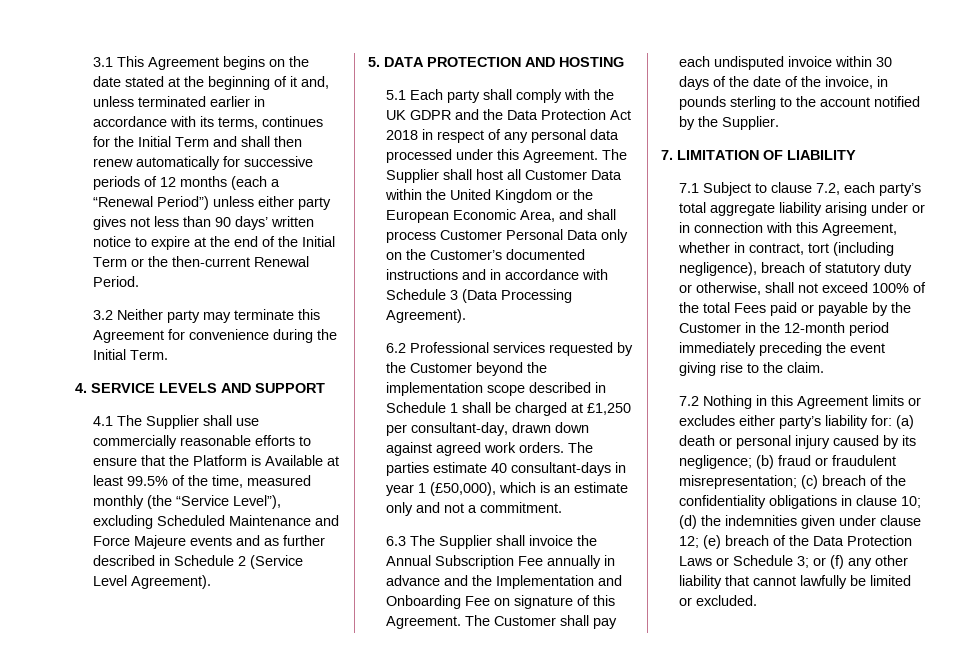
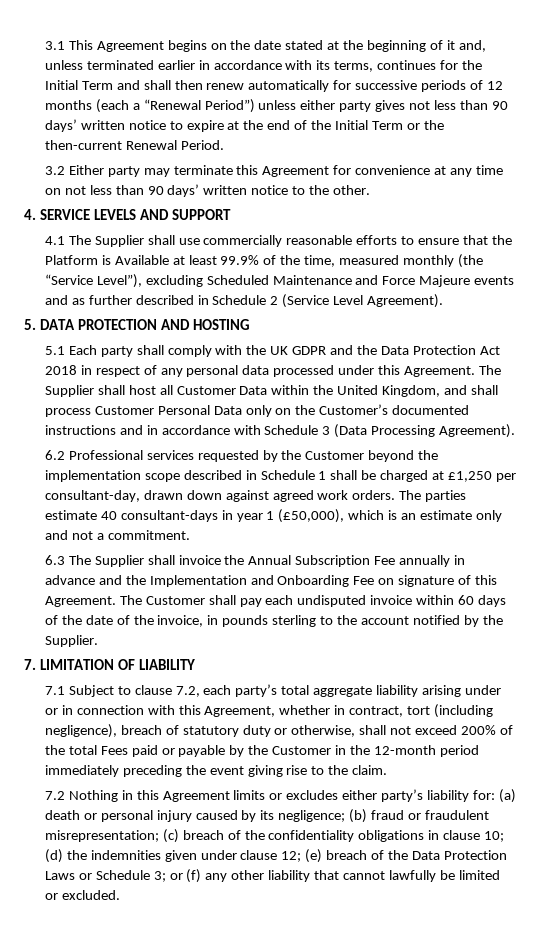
- 3.2 Neither party may terminate this Agreement for convenience during the Initial Term.
+ 3.2 Either party may terminate this Agreement for convenience at any time on not less than 90 days’ written notice to the other.
- 4.1 The Supplier shall use commercially reasonable efforts to ensure that the Platform is Available at least 99.5% of the time, measured monthly (the “Service Level”), excluding Scheduled Maintenance and Force Majeure events and as further described in Schedule 2 (Service Level Agreement).
+ 4.1 The Supplier shall use commercially reasonable efforts to ensure that the Platform is Available at least 99.9% of the time, measured monthly (the “Service Level”), excluding Scheduled Maintenance and Force Majeure events and as further described in Schedule 2 (Service Level Agreement).
- The Supplier shall host all Customer Data within the United Kingdom or the European Economic Area, and shall process Customer Personal Data only on the Customer’s documented instructions and in accordance with Schedule 3 (Data Processing Agreement).
+ The Supplier shall host all Customer Data within the United Kingdom, and shall process Customer Personal Data only on the Customer’s documented instructions and in accordance with Schedule 3 (Data Processing Agreement).
- The Customer shall pay each undisputed invoice within 30 days of the date of the invoice, in pounds sterling to the account notified by the Supplier.
+ The Customer shall pay each undisputed invoice within 60 days of the date of the invoice, in pounds sterling to the account notified by the Supplier.
- 7.1 Subject to clause 7.2, each party’s total aggregate liability arising under or in connection with this Agreement, whether in contract, tort (including negligence), breach of statutory duty or otherwise, shall not exceed 100% of the total Fees paid or payable by the Customer in the 12-month period immediately preceding the event giving rise to the claim.
+ 7.1 Subject to clause 7.2, each party’s total aggregate liability arising under or in connection with this Agreement, whether in contract, tort (including negligence), breach of statutory duty or otherwise, shall not exceed 200% of the total Fees paid or payable by the Customer in the 12-month period immediately preceding the event giving rise to the claim.

